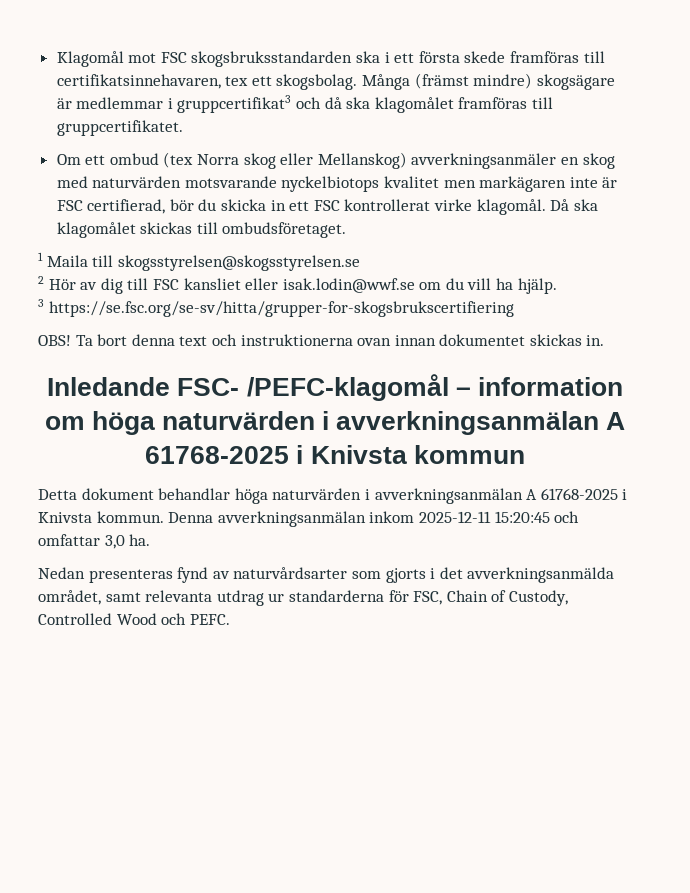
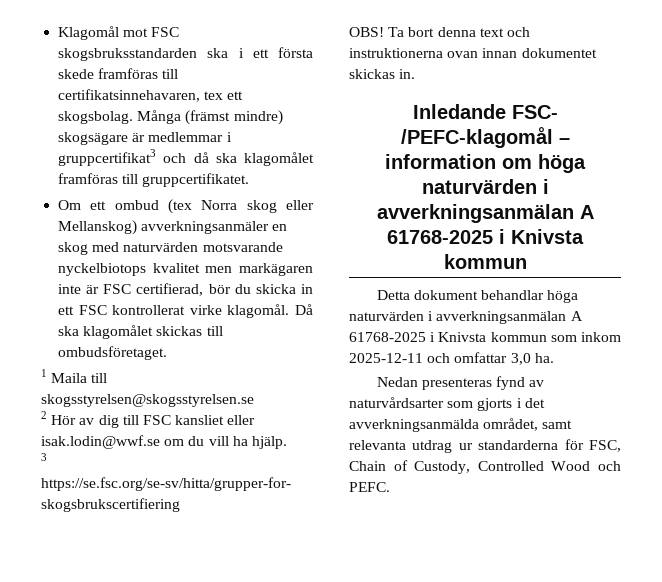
- Detta dokument behandlar höga naturvärden i avverkningsanmälan A 61768-2025 i Knivsta kommun. Denna avverkningsanmälan inkom 2025-12-11 15:20:45 och omfattar 3,0 ha.
+ Detta dokument behandlar höga naturvärden i avverkningsanmälan A 61768-2025 i Knivsta kommun som inkom 2025-12-11 och omfattar 3,0 ha.

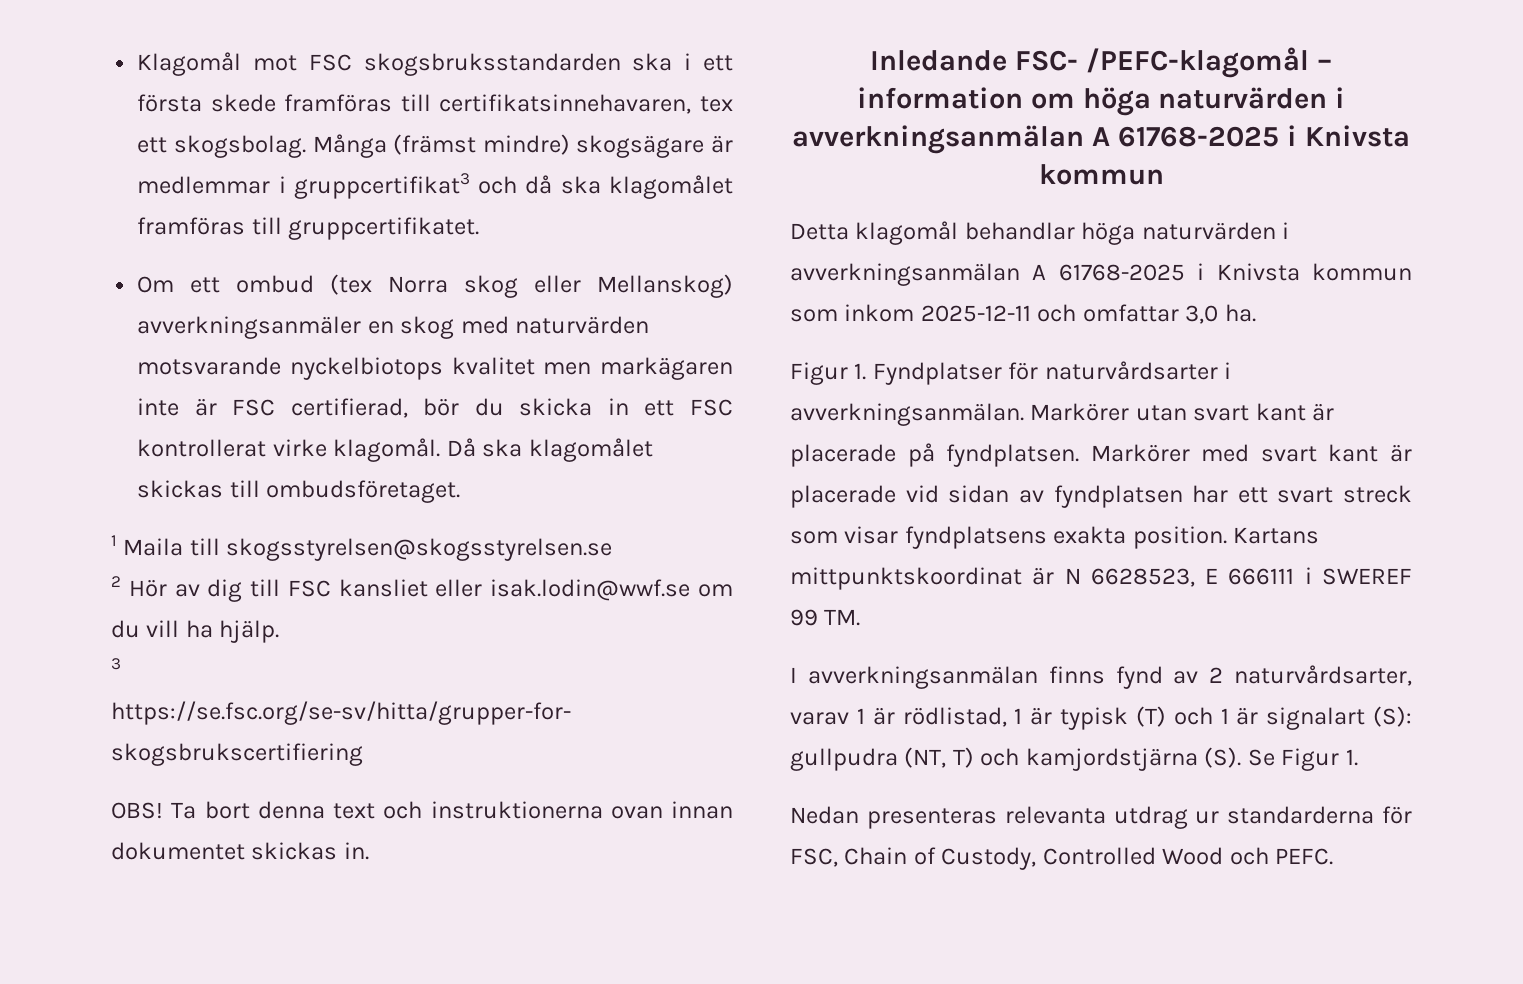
- Detta dokument behandlar höga naturvärden i avverkningsanmälan A 61768-2025 i Knivsta kommun som inkom 2025-12-11 och omfattar 3,0 ha.
+ Detta klagomål behandlar höga naturvärden i avverkningsanmälan A 61768-2025 i Knivsta kommun som inkom 2025-12-11 och omfattar 3,0 ha.
- Nedan presenteras fynd av naturvårdsarter som gjorts i det avverkningsanmälda området, samt relevanta utdrag ur standarderna för FSC, Chain of Custody, Controlled Wood och PEFC.
+ Figur 1. Fyndplatser för naturvårdsarter i avverkningsanmälan. Markörer utan svart kant är placerade på fyndplatsen. Markörer med svart kant är placerade vid sidan av fyndplatsen har ett svart streck som visar fyndplatsens exakta position. Kartans mittpunktskoordinat är N 6628523, E 666111 i SWEREF 99 TM.
+ I avverkningsanmälan finns fynd av 2 naturvårdsarter, varav 1 är rödlistad, 1 är typisk (T) och 1 är signalart (S): gullpudra (NT, T) och kamjordstjärna (S). Se Figur 1.
+ Nedan presenteras relevanta utdrag ur standarderna för FSC, Chain of Custody, Controlled Wood och PEFC.

